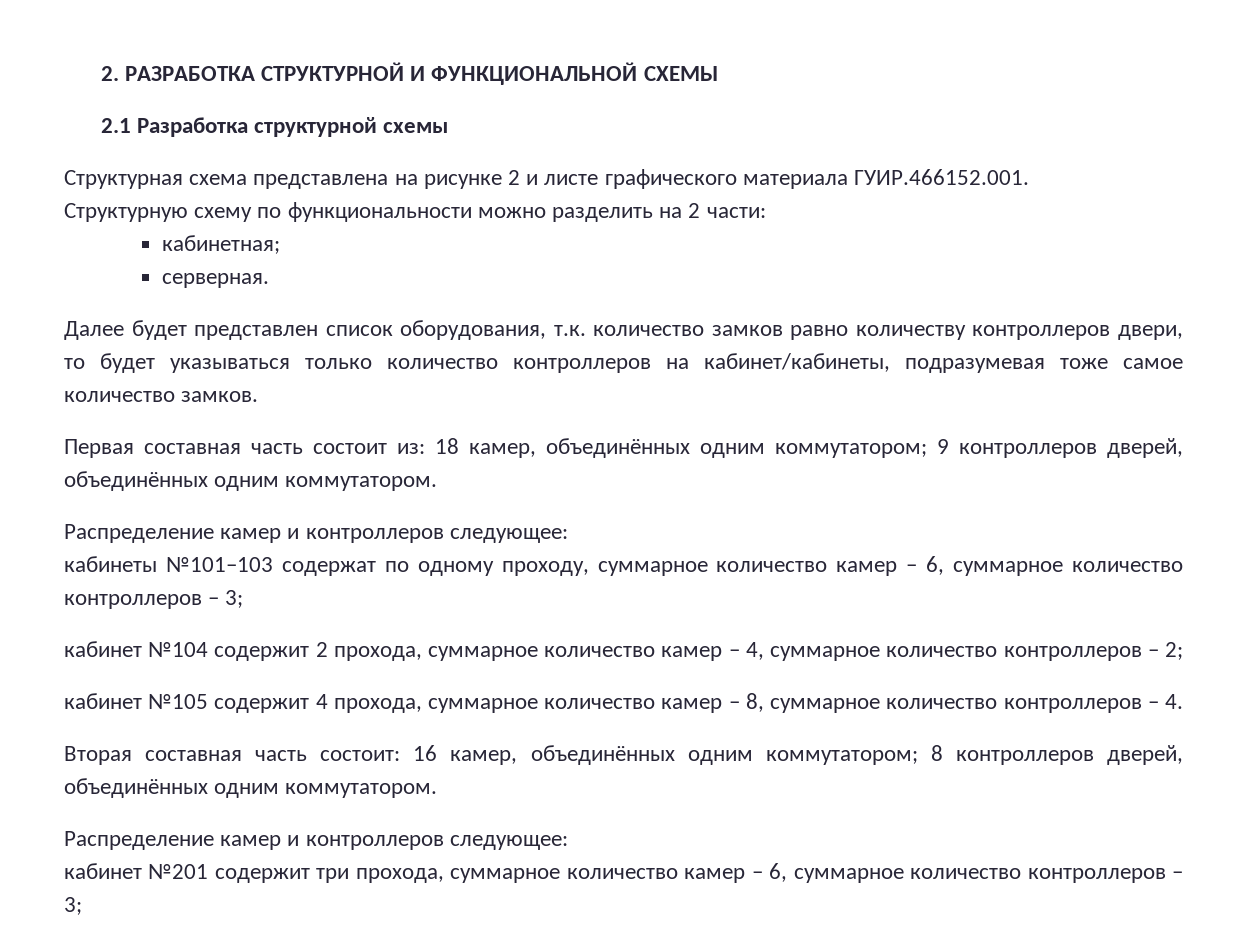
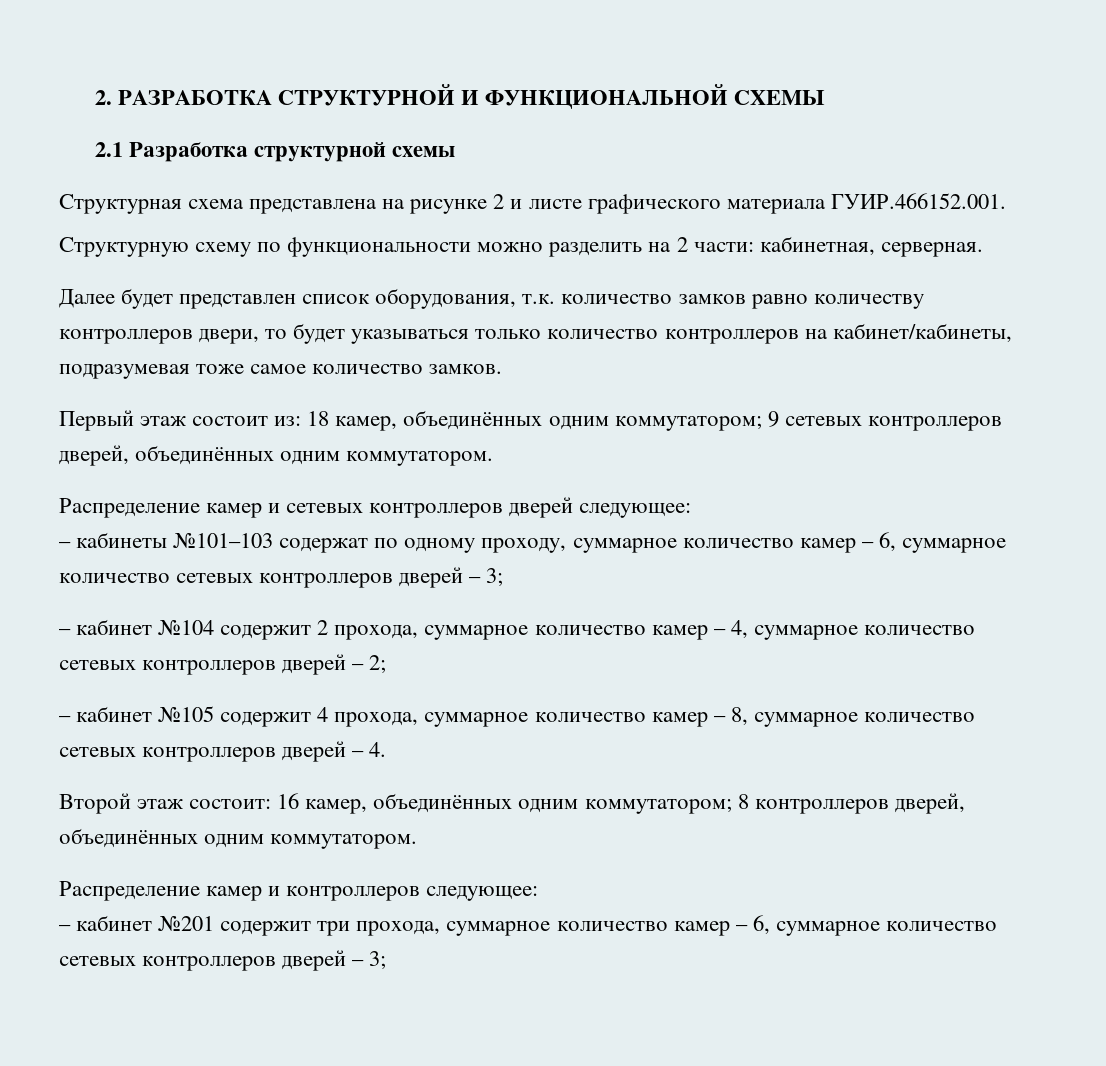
- Структурную схему по функциональности можно разделить на 2 части:
- кабинетная;
- серверная.
+ Структурную схему по функциональности можно разделить на 2 части: кабинетная, серверная.
- Первая составная часть состоит из: 18 камер, объединённых одним коммутатором; 9 контроллеров дверей, объединённых одним коммутатором.
- Распределение камер и контроллеров следующее:
- кабинеты №101–103 содержат по одному проходу, суммарное количество камер – 6, суммарное количество контроллеров – 3;
+ Первый этаж состоит из: 18 камер, объединённых одним коммутатором; 9 сетевых контроллеров дверей, объединённых одним коммутатором.
+ Распределение камер и сетевых контроллеров дверей следующее:
+ – кабинеты №101–103 содержат по одному проходу, суммарное количество камер – 6, суммарное количество сетевых контроллеров дверей – 3;
- кабинет №104 содержит 2 прохода, суммарное количество камер – 4, суммарное количество контроллеров – 2;
+ – кабинет №104 содержит 2 прохода, суммарное количество камер – 4, суммарное количество сетевых контроллеров дверей – 2;
- кабинет №105 содержит 4 прохода, суммарное количество камер – 8, суммарное количество контроллеров – 4.
+ – кабинет №105 содержит 4 прохода, суммарное количество камер – 8, суммарное количество сетевых контроллеров дверей – 4.
- Вторая составная часть состоит: 16 камер, объединённых одним коммутатором; 8 контроллеров дверей, объединённых одним коммутатором.
+ Второй этаж состоит: 16 камер, объединённых одним коммутатором; 8 контроллеров дверей, объединённых одним коммутатором.
- кабинет №201 содержит три прохода, суммарное количество камер – 6, суммарное количество контроллеров – 3;
+ – кабинет №201 содержит три прохода, суммарное количество камер – 6, суммарное количество сетевых контроллеров дверей – 3;

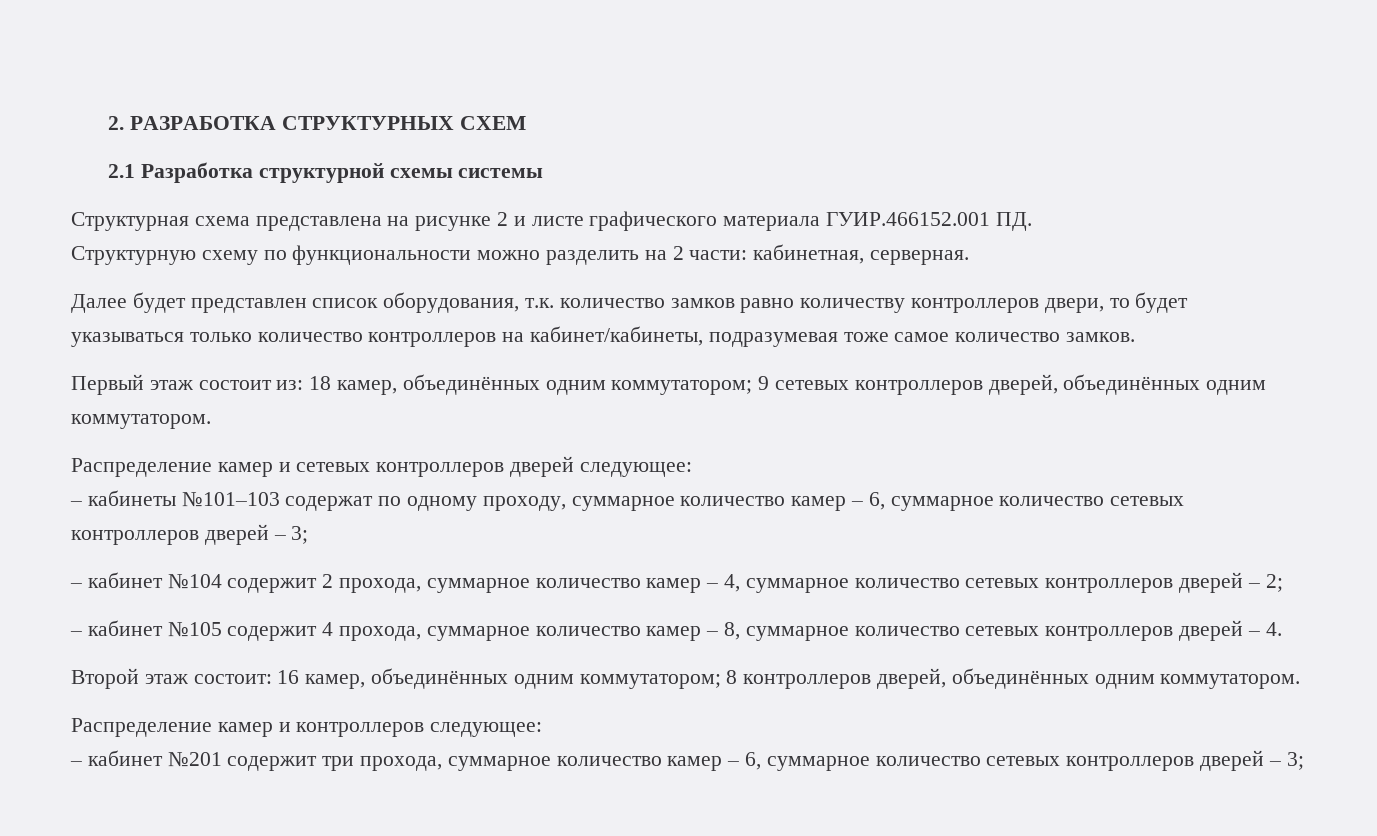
- 2. РАЗРАБОТКА СТРУКТУРНОЙ И ФУНКЦИОНАЛЬНОЙ СХЕМЫ
+ 2. РАЗРАБОТКА СТРУКТУРНЫХ СХЕМ
- 2.1 Разработка структурной схемы
+ 2.1 Разработка структурной схемы системы
- Структурная схема представлена на рисунке 2 и листе графического материала ГУИР.466152.001.
+ Структурная схема представлена на рисунке 2 и листе графического материала ГУИР.466152.001 ПД.

